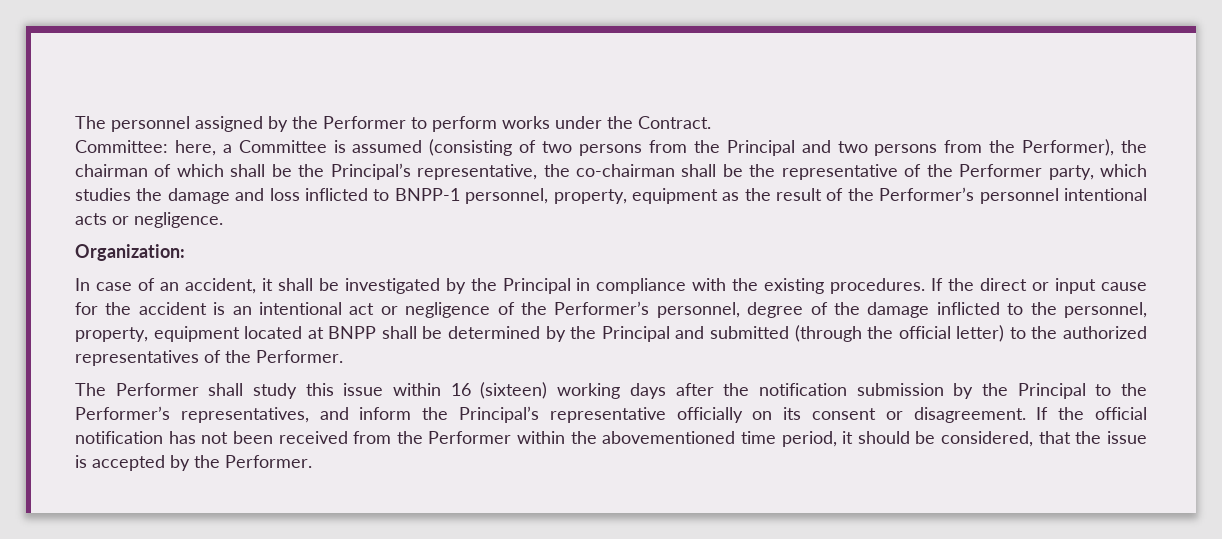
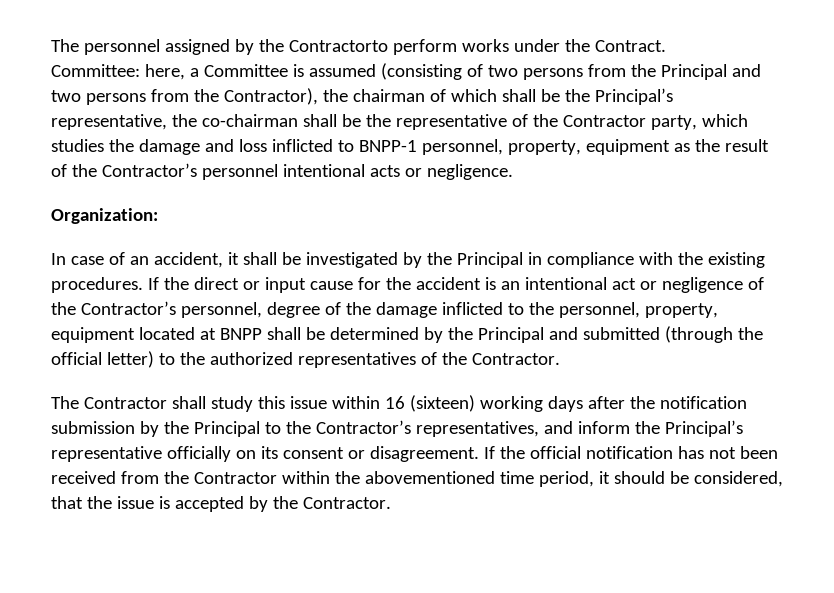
- The personnel assigned by the Performer to perform works under the Contract.
+ The personnel assigned by the Contractorto perform works under the Contract.
- Committee: here, a Committee is assumed (consisting of two persons from the Principal and two persons from the Performer), the chairman of which shall be the Principal’s representative, the co-chairman shall be the representative of the Performer party, which studies the damage and loss inflicted to BNPP-1 personnel, property, equipment as the result of the Performer’s personnel intentional acts or negligence.
+ Committee: here, a Committee is assumed (consisting of two persons from the Principal and two persons from the Contractor), the chairman of which shall be the Principal’s representative, the co-chairman shall be the representative of the Contractor party, which studies the damage and loss inflicted to BNPP-1 personnel, property, equipment as the result of the Contractor’s personnel intentional acts or negligence.
- If the direct or input cause for the accident is an intentional act or negligence of the Performer’s personnel, degree of the damage inflicted to the personnel, property, equipment located at BNPP shall be determined by the Principal and submitted (through the official letter) to the authorized representatives of the Performer.
- The Performer shall study this issue within 16 (sixteen) working days after the notification submission by the Principal to the Performer’s representatives, and inform the Principal’s representative officially on its consent or disagreement.
+ If the direct or input cause for the accident is an intentional act or negligence of the Contractor’s personnel, degree of the damage inflicted to the personnel, property, equipment located at BNPP shall be determined by the Principal and submitted (through the official letter) to the authorized representatives of the Contractor.
+ The Contractor shall study this issue within 16 (sixteen) working days after the notification submission by the Principal to the Contractor’s representatives, and inform the Principal’s representative officially on its consent or disagreement.
- If the official notification has not been received from the Performer within the abovementioned time period, it should be considered, that the issue is accepted by the Performer.
+ If the official notification has not been received from the Contractor within the abovementioned time period, it should be considered, that the issue is accepted by the Contractor.

